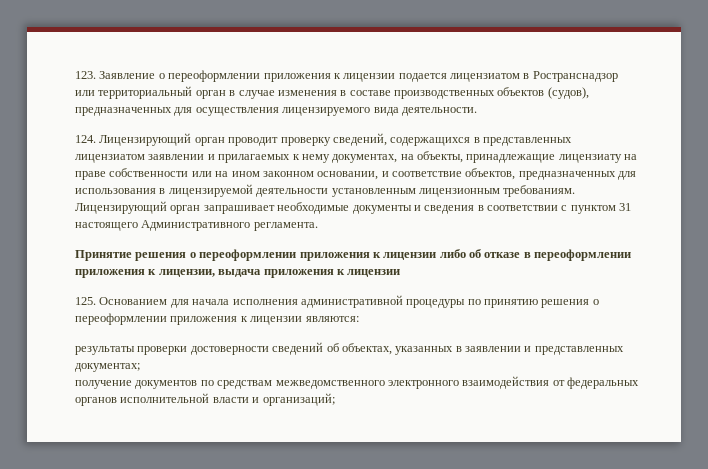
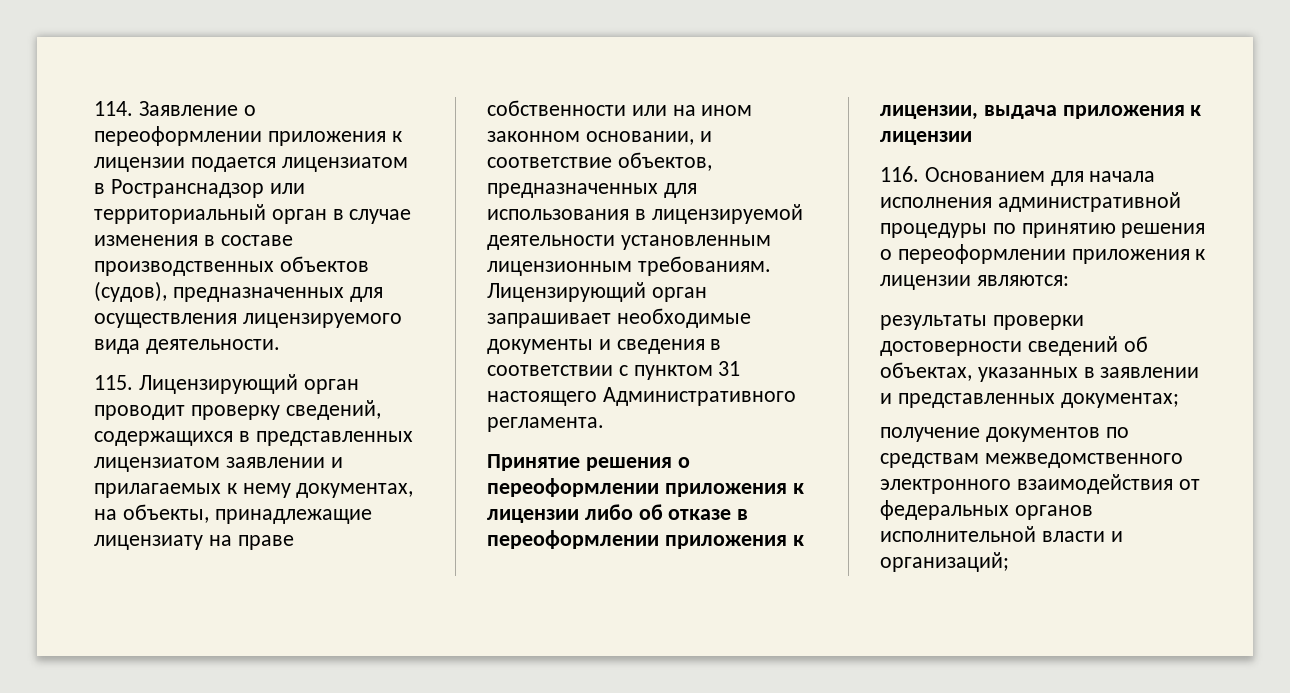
- 123. Заявление о переоформлении приложения к лицензии подается лицензиатом в Ространснадзор или территориальный орган в случае изменения в составе производственных объектов (судов), предназначенных для осуществления лицензируемого вида деятельности.
+ 114. Заявление о переоформлении приложения к лицензии подается лицензиатом в Ространснадзор или территориальный орган в случае изменения в составе производственных объектов (судов), предназначенных для осуществления лицензируемого вида деятельности.
- 124. Лицензирующий орган проводит проверку сведений, содержащихся в представленных лицензиатом заявлении и прилагаемых к нему документах, на объекты, принадлежащие лицензиату на праве собственности или на ином законном основании, и соответствие объектов, предназначенных для использования в лицензируемой деятельности установленным лицензионным требованиям.
+ 115. Лицензирующий орган проводит проверку сведений, содержащихся в представленных лицензиатом заявлении и прилагаемых к нему документах, на объекты, принадлежащие лицензиату на праве собственности или на ином законном основании, и соответствие объектов, предназначенных для использования в лицензируемой деятельности установленным лицензионным требованиям.
- 125. Основанием для начала исполнения административной процедуры по принятию решения о переоформлении приложения к лицензии являются:
+ 116. Основанием для начала исполнения административной процедуры по принятию решения о переоформлении приложения к лицензии являются:

